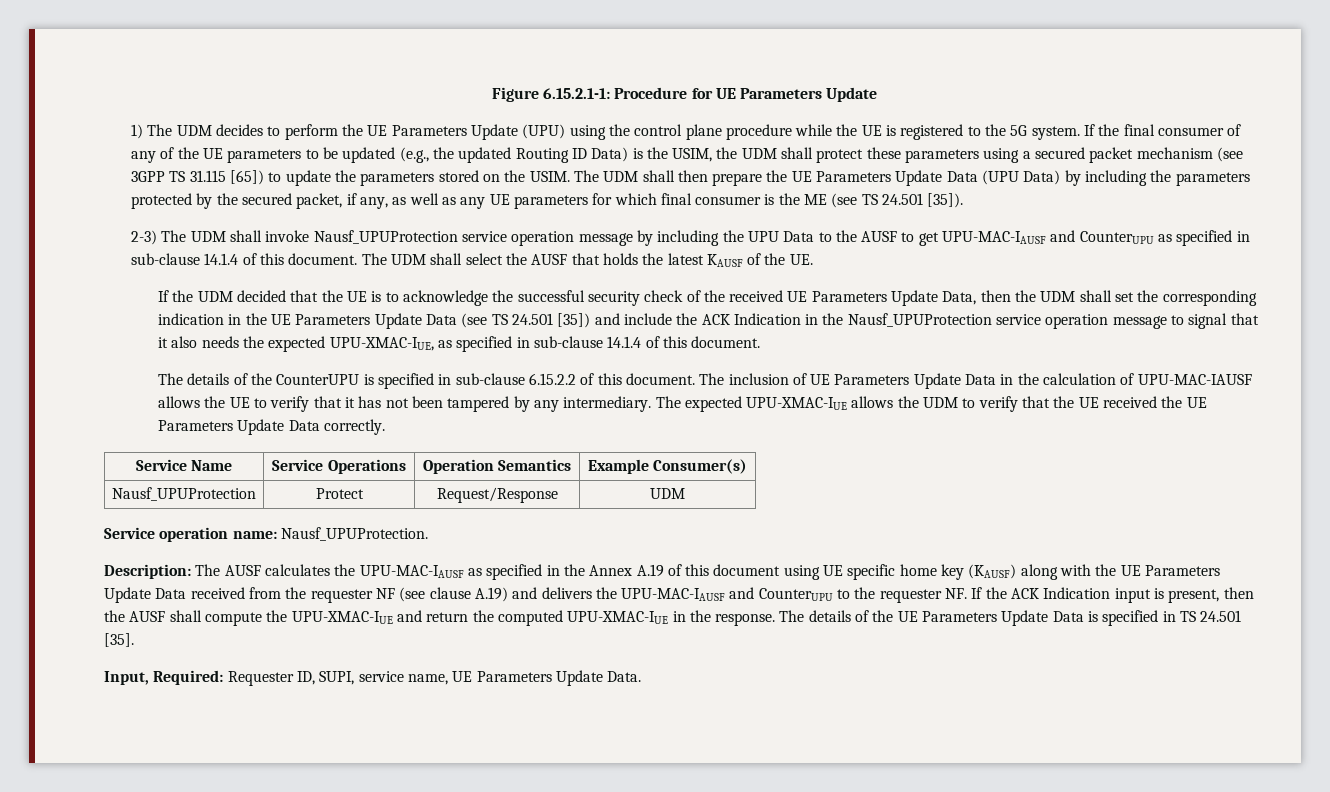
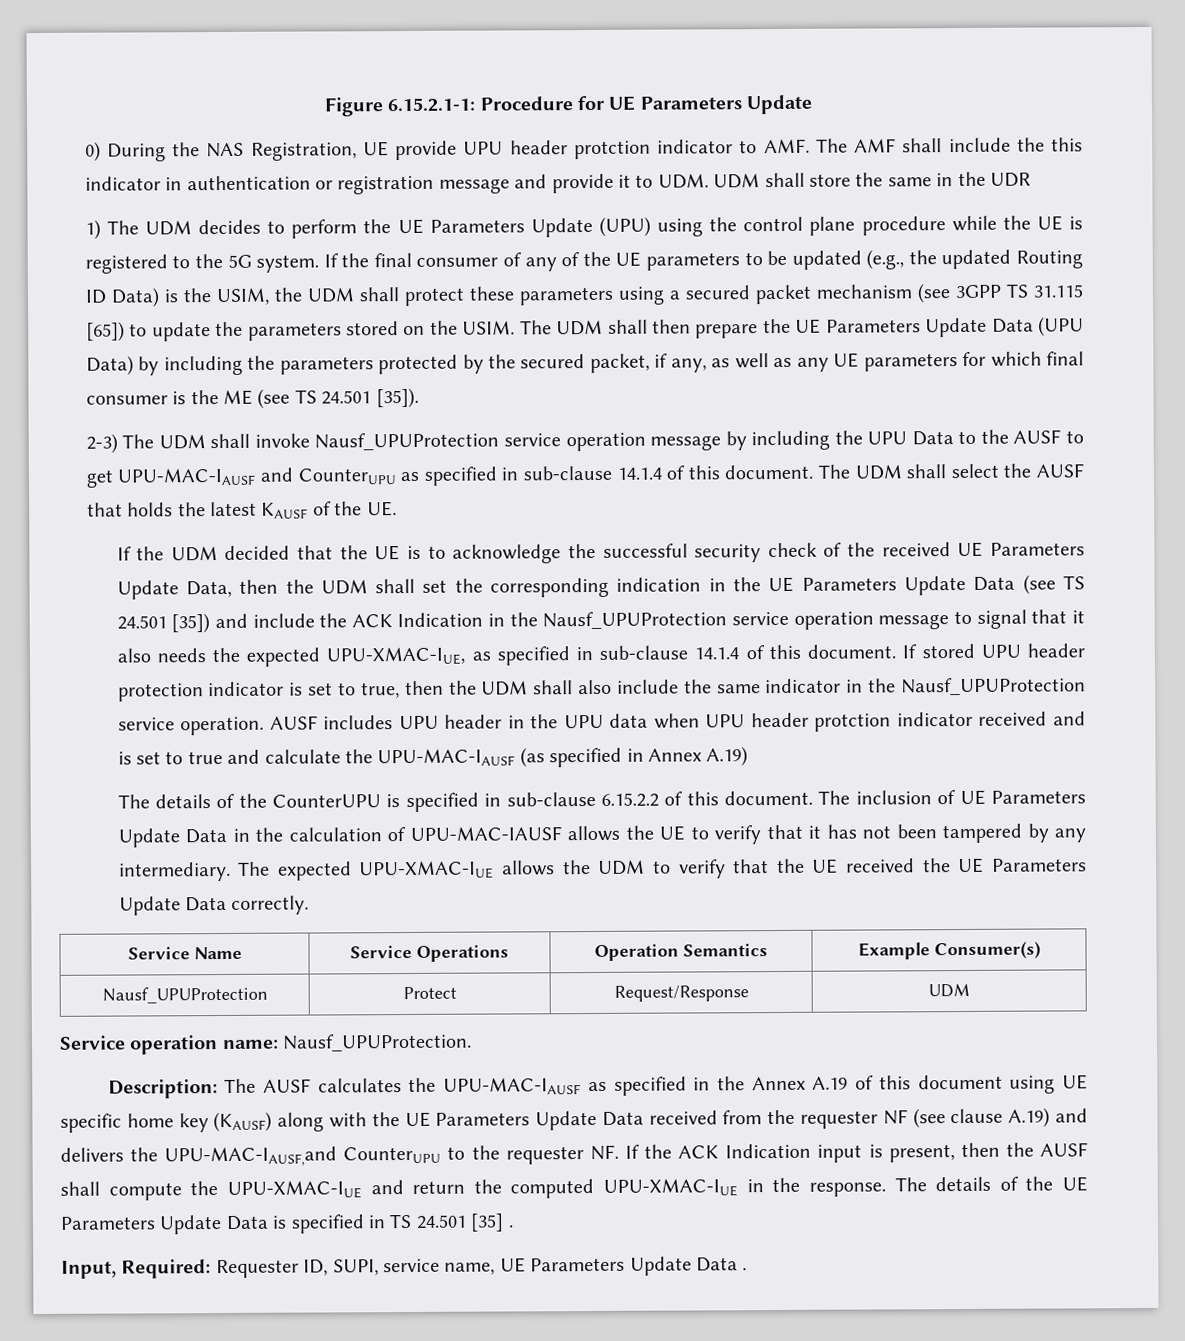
+ 0) During the NAS Registration, UE provide UPU header protction indicator to AMF. The AMF shall include the this indicator in authentication or registration message and provide it to UDM. UDM shall store the same in the UDR
+ If stored UPU header protection indicator is set to true, then the UDM shall also include the same indicator in the Nausf_UPUProtection service operation. AUSF includes UPU header in the UPU data when UPU header protction indicator received and is set to true and calculate the UPU-MAC-IAUSF (as specified in Annex A.19)
- The AUSF calculates the UPU-MAC-IAUSF as specified in the Annex A.19 of this document using UE specific home key (KAUSF) along with the UE Parameters Update Data received from the requester NF (see clause A.19) and delivers the UPU-MAC-IAUSF and CounterUPU to the requester NF. If the ACK Indication input is present, then the AUSF shall compute the UPU-XMAC-IUE and return the computed UPU-XMAC-IUE in the response.
+ The AUSF calculates the UPU-MAC-IAUSF as specified in the Annex A.19 of this document using UE specific home key (KAUSF) along with the UE Parameters Update Data received from the requester NF (see clause A.19) and delivers the UPU-MAC-IAUSF,and CounterUPU to the requester NF. If the ACK Indication input is present, then the AUSF shall compute the UPU-XMAC-IUE and return the computed UPU-XMAC-IUE in the response.
- The details of the UE Parameters Update Data is specified in TS 24.501 [35].
+ The details of the UE Parameters Update Data is specified in TS 24.501 [35] .
- Input, Required: Requester ID, SUPI, service name, UE Parameters Update Data.
+ Input, Required: Requester ID, SUPI, service name, UE Parameters Update Data .

